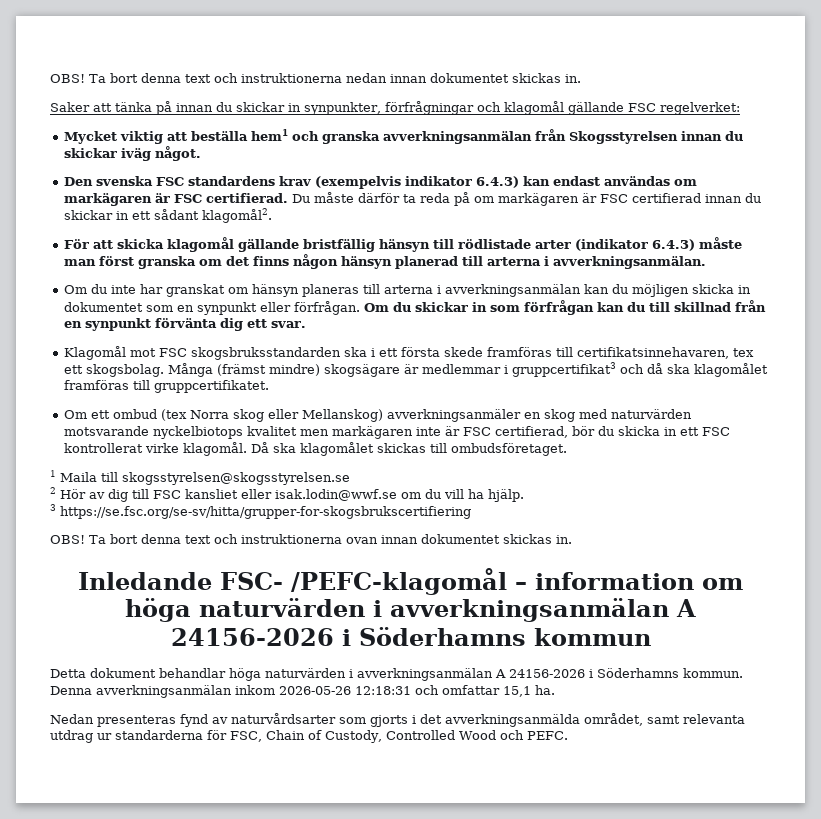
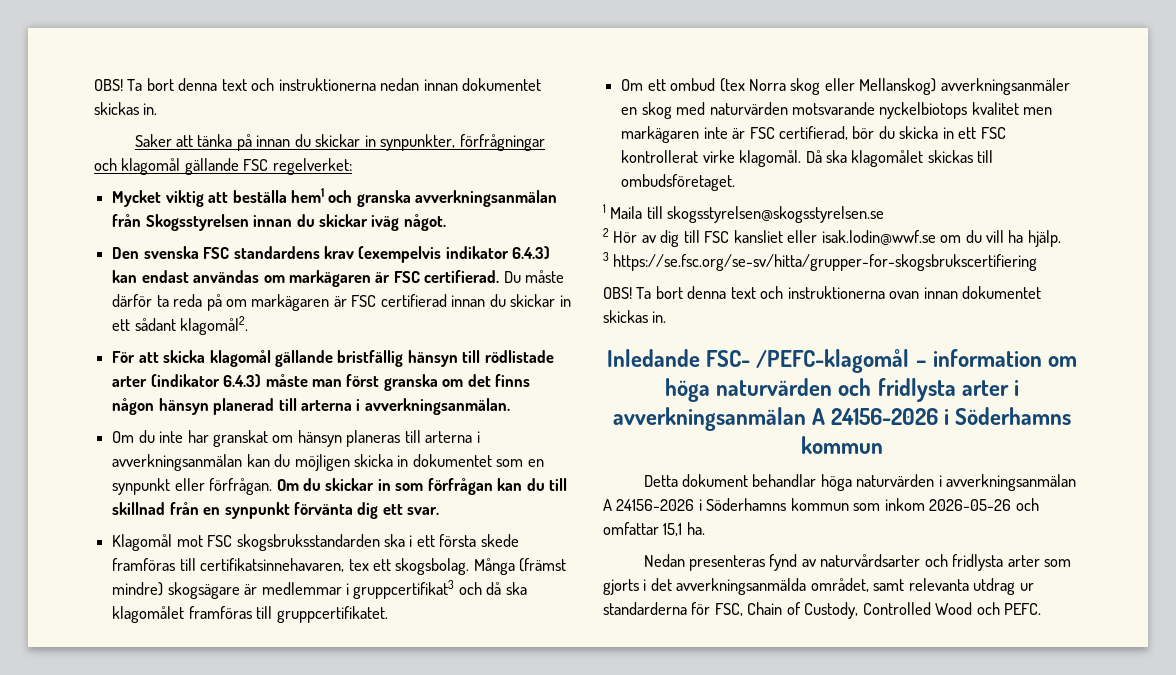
- Inledande FSC- /PEFC-klagomål – information om höga naturvärden i avverkningsanmälan A 24156-2026 i Söderhamns kommun
+ Inledande FSC- /PEFC-klagomål – information om höga naturvärden och fridlysta arter i avverkningsanmälan A 24156-2026 i Söderhamns kommun
- Detta dokument behandlar höga naturvärden i avverkningsanmälan A 24156-2026 i Söderhamns kommun. Denna avverkningsanmälan inkom 2026-05-26 12:18:31 och omfattar 15,1 ha.
+ Detta dokument behandlar höga naturvärden i avverkningsanmälan A 24156-2026 i Söderhamns kommun som inkom 2026-05-26 och omfattar 15,1 ha.
- Nedan presenteras fynd av naturvårdsarter som gjorts i det avverkningsanmälda området, samt relevanta utdrag ur standarderna för FSC, Chain of Custody, Controlled Wood och PEFC.
+ Nedan presenteras fynd av naturvårdsarter och fridlysta arter som gjorts i det avverkningsanmälda området, samt relevanta utdrag ur standarderna för FSC, Chain of Custody, Controlled Wood och PEFC.

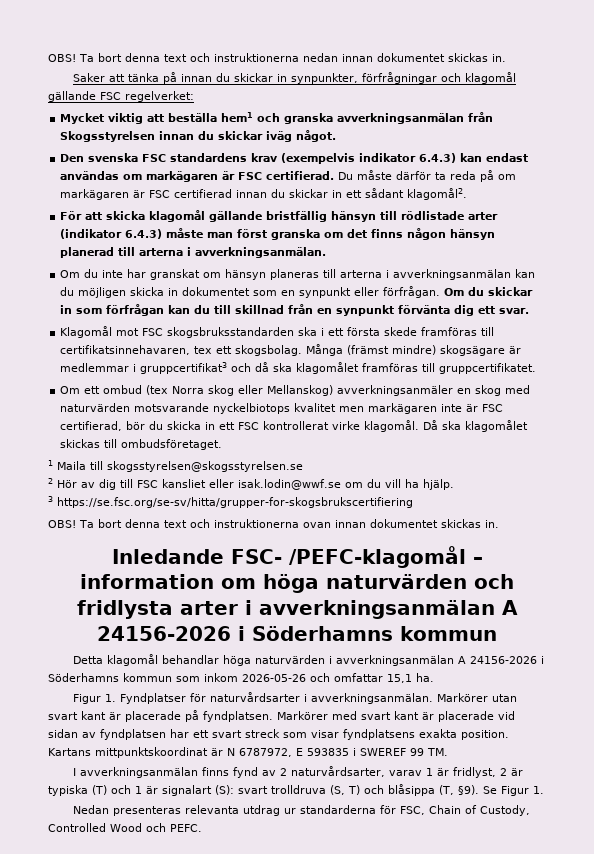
- Detta dokument behandlar höga naturvärden i avverkningsanmälan A 24156-2026 i Söderhamns kommun som inkom 2026-05-26 och omfattar 15,1 ha.
+ Detta klagomål behandlar höga naturvärden i avverkningsanmälan A 24156-2026 i Söderhamns kommun som inkom 2026-05-26 och omfattar 15,1 ha.
- Nedan presenteras fynd av naturvårdsarter och fridlysta arter som gjorts i det avverkningsanmälda området, samt relevanta utdrag ur standarderna för FSC, Chain of Custody, Controlled Wood och PEFC.
+ Figur 1. Fyndplatser för naturvårdsarter i avverkningsanmälan. Markörer utan svart kant är placerade på fyndplatsen. Markörer med svart kant är placerade vid sidan av fyndplatsen har ett svart streck som visar fyndplatsens exakta position. Kartans mittpunktskoordinat är N 6787972, E 593835 i SWEREF 99 TM.
+ I avverkningsanmälan finns fynd av 2 naturvårdsarter, varav 1 är fridlyst, 2 är typiska (T) och 1 är signalart (S): svart trolldruva (S, T) och blåsippa (T, §9). Se Figur 1.
+ Nedan presenteras relevanta utdrag ur standarderna för FSC, Chain of Custody, Controlled Wood och PEFC.

